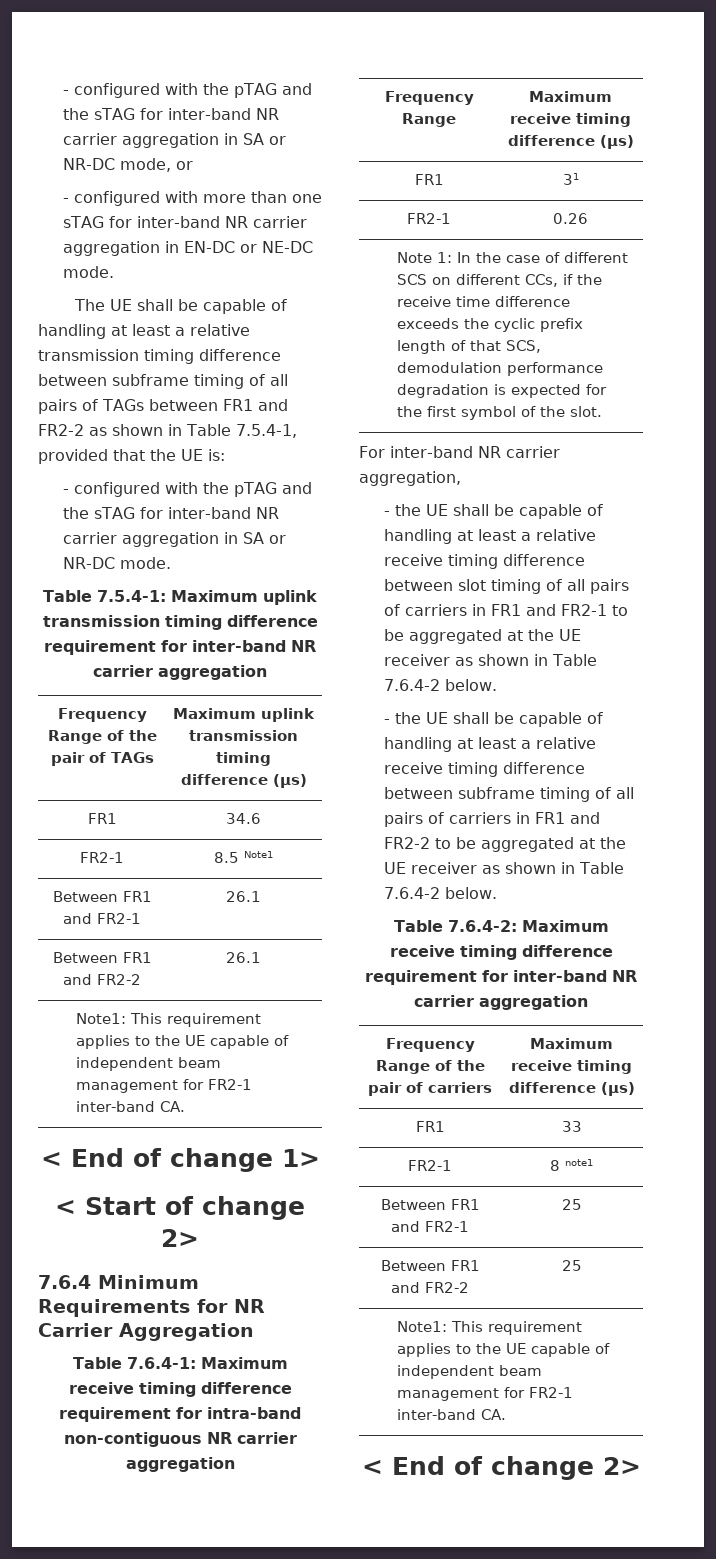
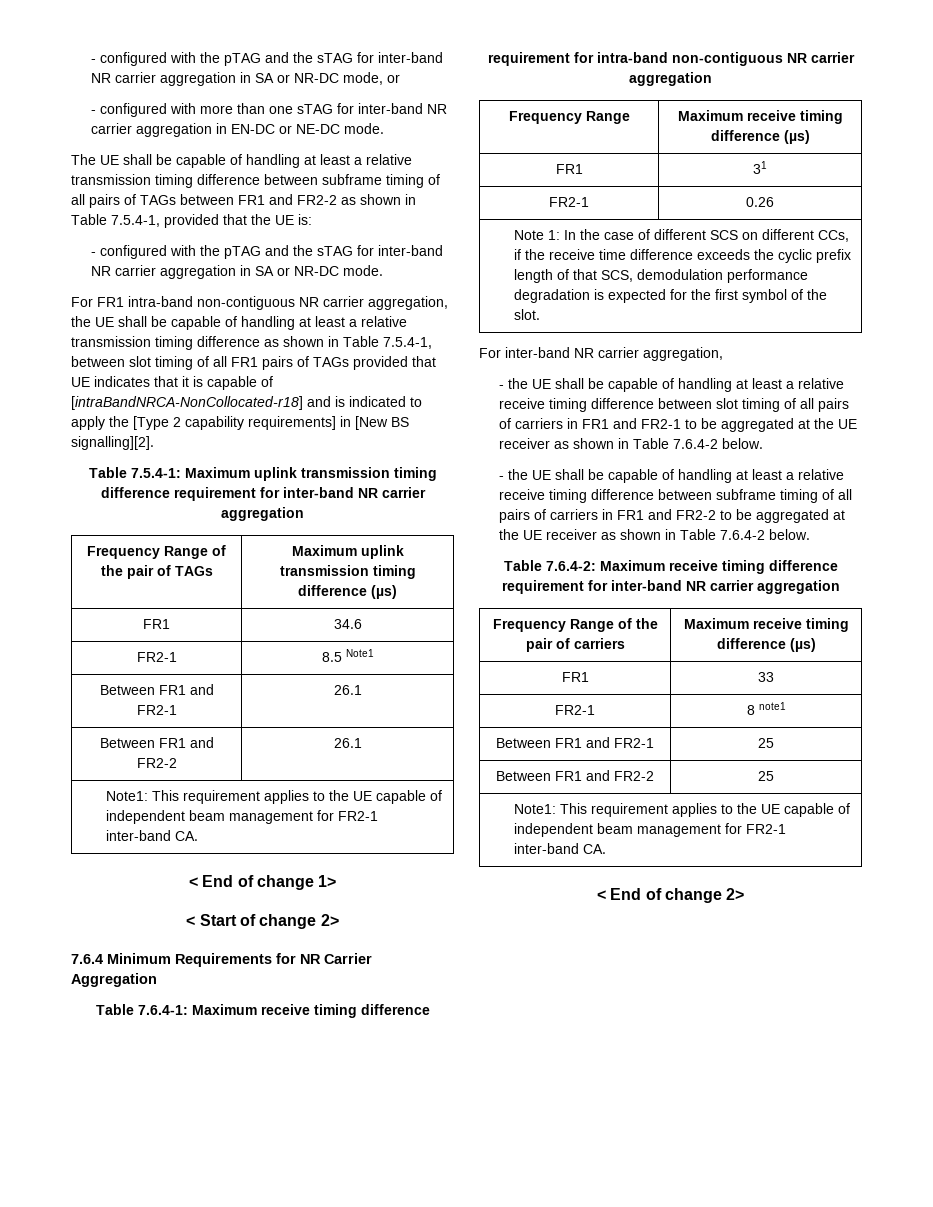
+ For FR1 intra-band non-contiguous NR carrier aggregation, the UE shall be capable of handling at least a relative transmission timing difference as shown in Table 7.5.4-1, between slot timing of all FR1 pairs of TAGs provided that UE indicates that it is capable of [intraBandNRCA-NonCollocated-r18] and is indicated to apply the [Type 2 capability requirements] in [New BS signalling][2].

